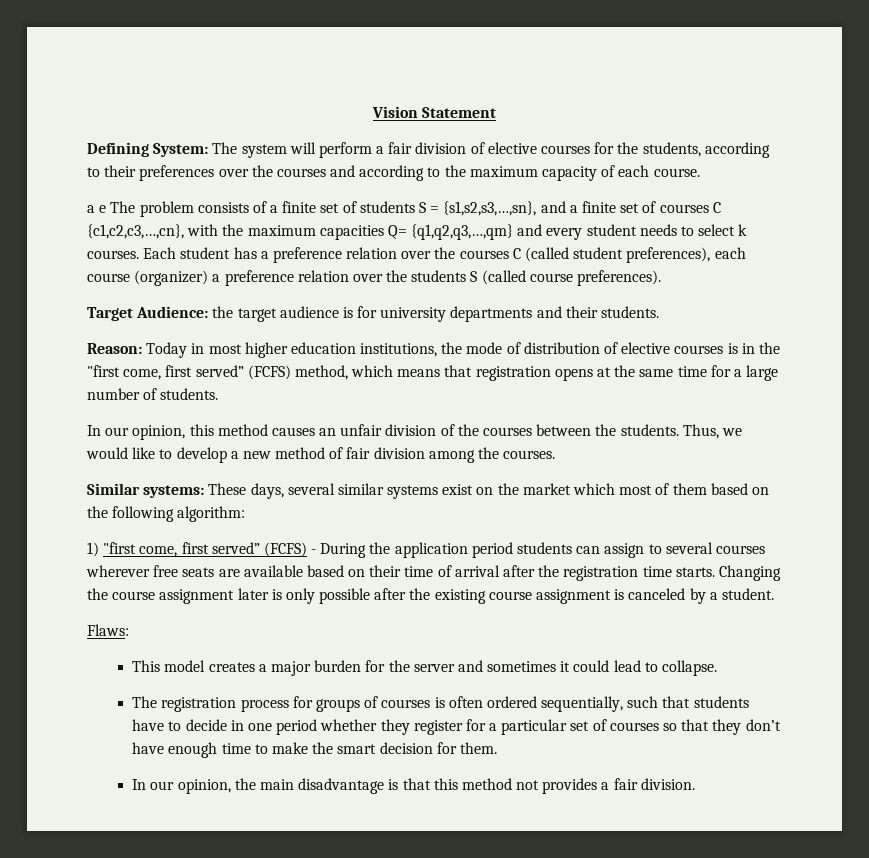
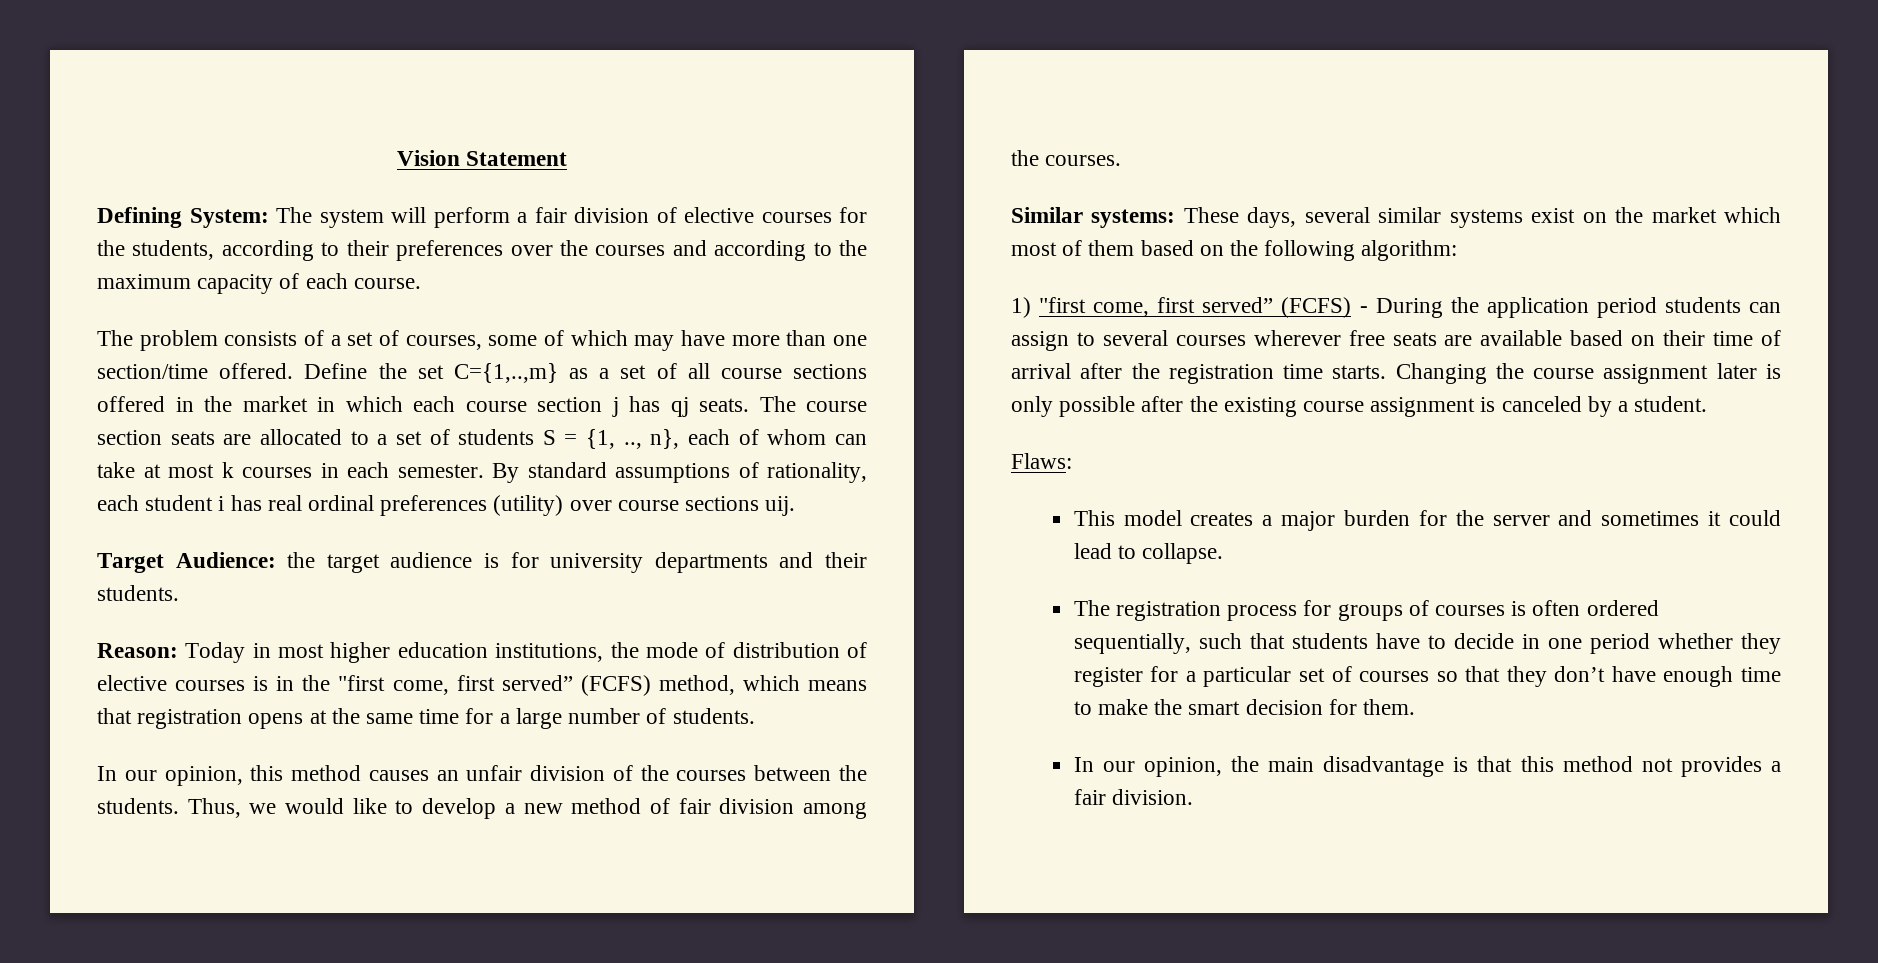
- a e The problem consists of a finite set of students S = {s1,s2,s3,…,sn}, and a finite set of courses C {c1,c2,c3,…,cn}, with the maximum capacities Q= {q1,q2,q3,…,qm} and every student needs to select k courses. Each student has a preference relation over the courses C (called student preferences), each course (organizer) a preference relation over the students S (called course preferences).
+ The problem consists of a set of courses, some of which may have more than one section/time offered. Define the set C={1,..,m} as a set of all course sections offered in the market in which each course section j has qj seats. The course section seats are allocated to a set of students S = {1, .., n}, each of whom can take at most k courses in each semester. By standard assumptions of rationality, each student i has real ordinal preferences (utility) over course sections uij.

